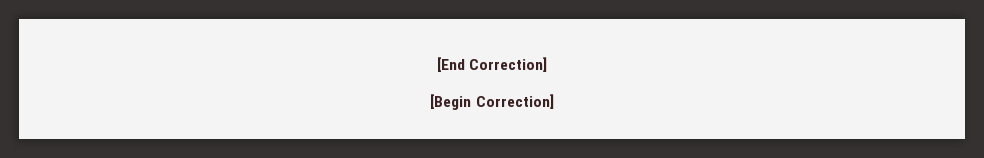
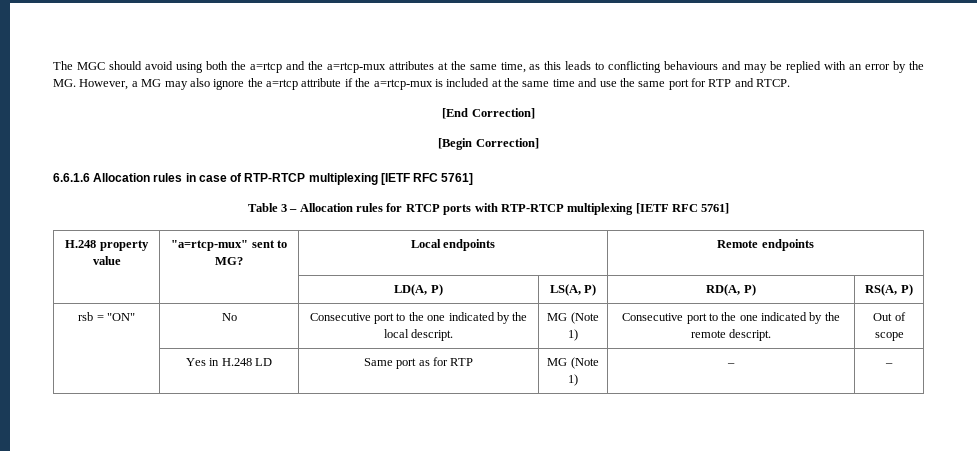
+ The MGC should avoid using both the a=rtcp and the a=rtcp-mux attributes at the same time, as this leads to conflicting behaviours and may be replied with an error by the MG. However, a MG may also ignore the a=rtcp attribute if the a=rtcp-mux is included at the same time and use the same port for RTP and RTCP.
  [End Correction]
  [Begin Correction]
+ 6.6.1.6 Allocation rules in case of RTP-RTCP multiplexing [IETF RFC 5761]
+ Table 3 – Allocation rules for RTCP ports with RTP-RTCP multiplexing [IETF RFC 5761]
+ H.248 property value | "a=rtcp-mux" sent to MG? | Local endpoints | Remote endpoints
+ | | LD(A, P) | LS(A, P) | RD(A, P) | RS(A, P)
+ rsb = "ON" | No | Consecutive port to the one indicated by the local descript. | MG (Note 1) | Consecutive port to the one indicated by the remote descript. | Out of scope
+ | Yes in H.248 LD | Same port as for RTP | MG (Note 1) | – | –

